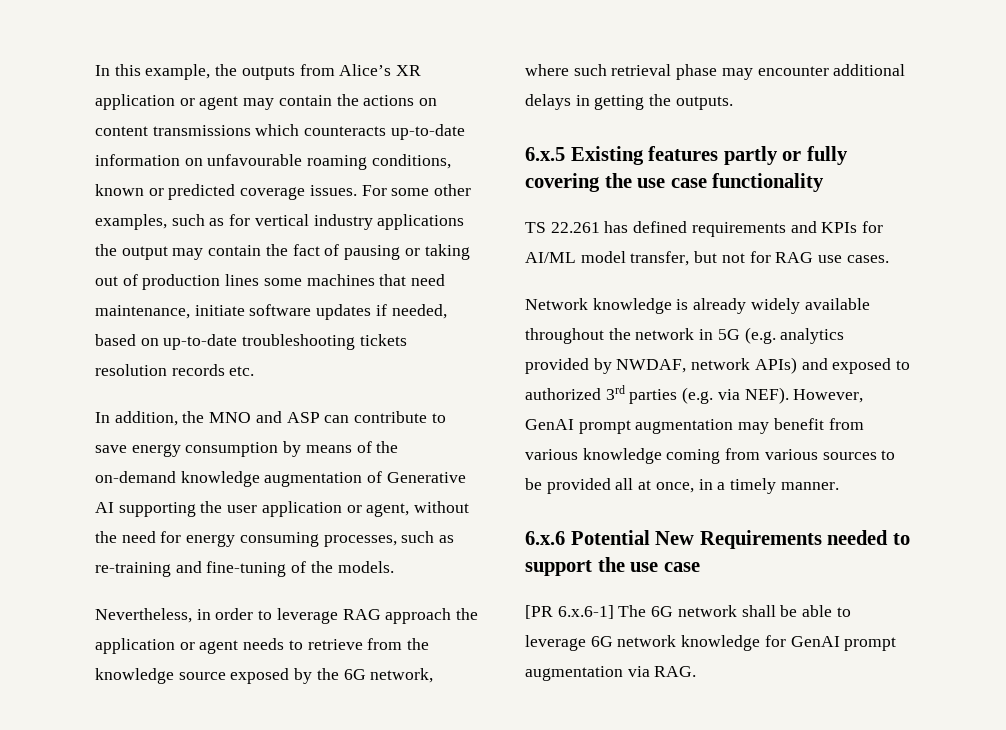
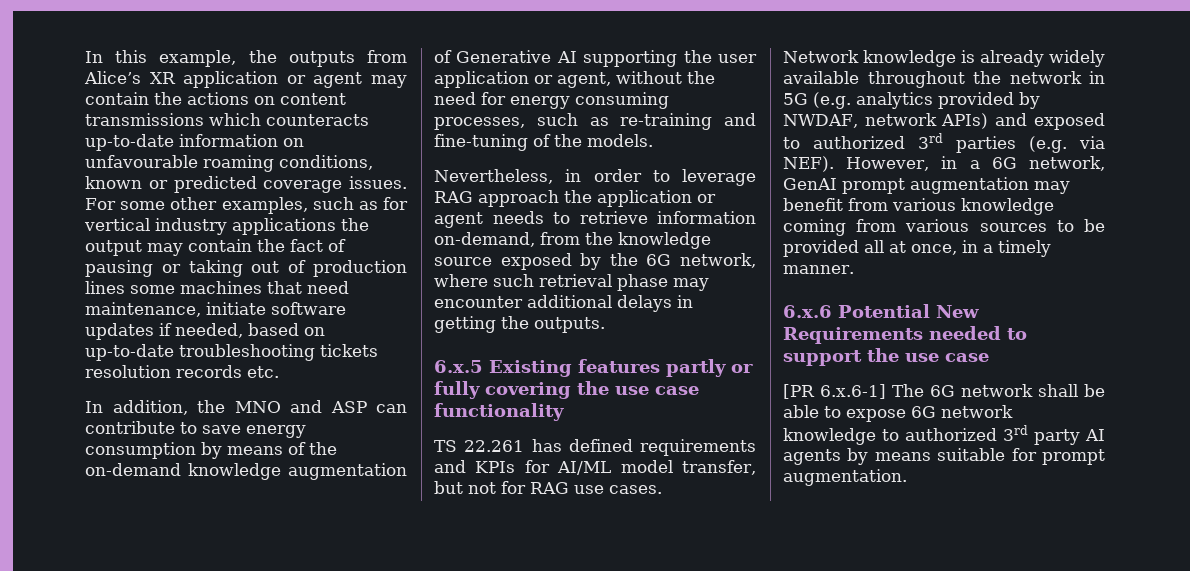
- Nevertheless, in order to leverage RAG approach the application or agent needs to retrieve from the knowledge source exposed by the 6G network, where such retrieval phase may encounter additional delays in getting the outputs.
+ Nevertheless, in order to leverage RAG approach the application or agent needs to retrieve information on-demand, from the knowledge source exposed by the 6G network, where such retrieval phase may encounter additional delays in getting the outputs.
- However, GenAI prompt augmentation may benefit from various knowledge coming from various sources to be provided all at once, in a timely manner.
+ However, in a 6G network, GenAI prompt augmentation may benefit from various knowledge coming from various sources to be provided all at once, in a timely manner.
- [PR 6.x.6-1] The 6G network shall be able to leverage 6G network knowledge for GenAI prompt augmentation via RAG.
+ [PR 6.x.6-1] The 6G network shall be able to expose 6G network knowledge to authorized 3rd party AI agents by means suitable for prompt augmentation.

